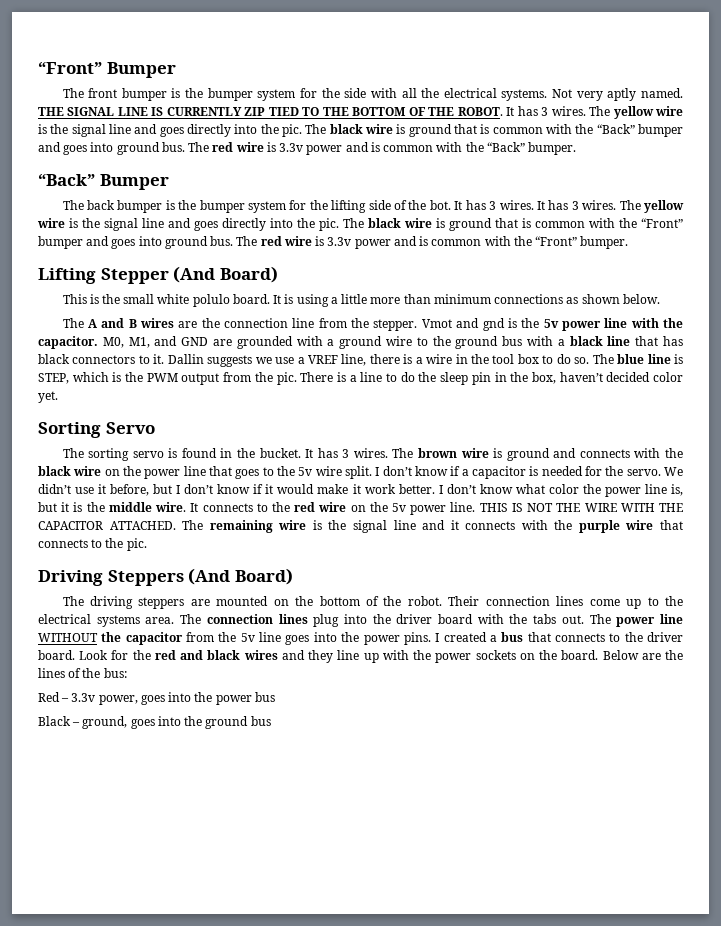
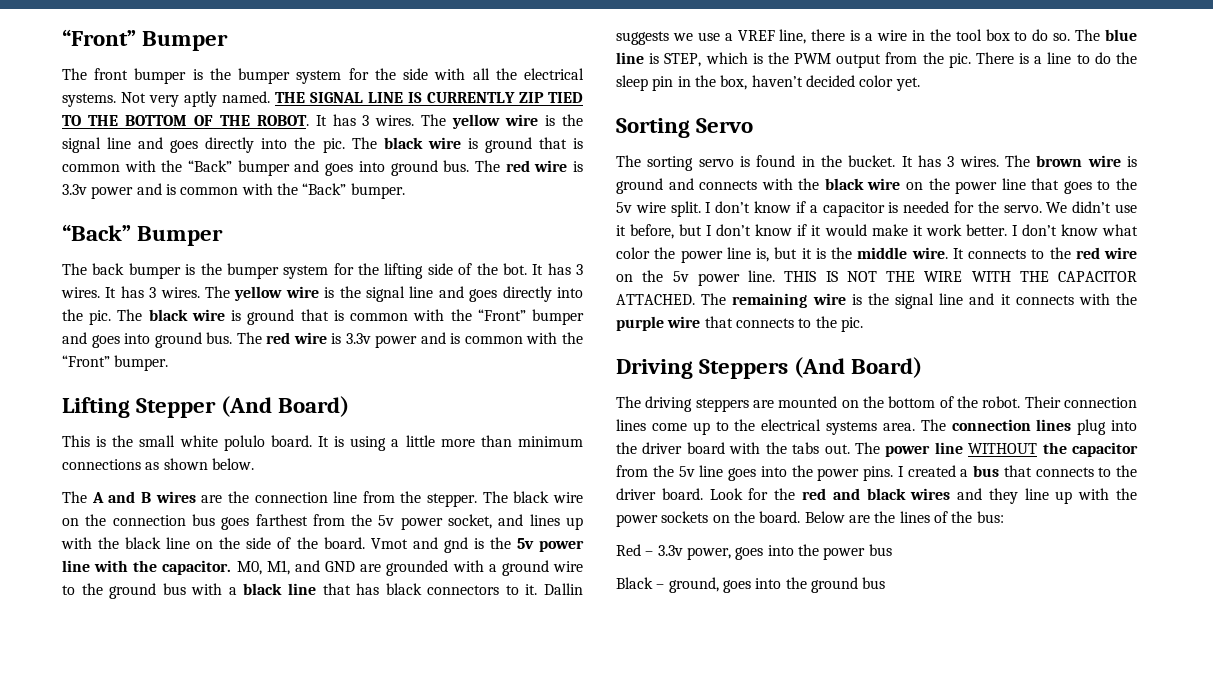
+ The black wire on the connection bus goes farthest from the 5v power socket, and lines up with the black line on the side of the board.

